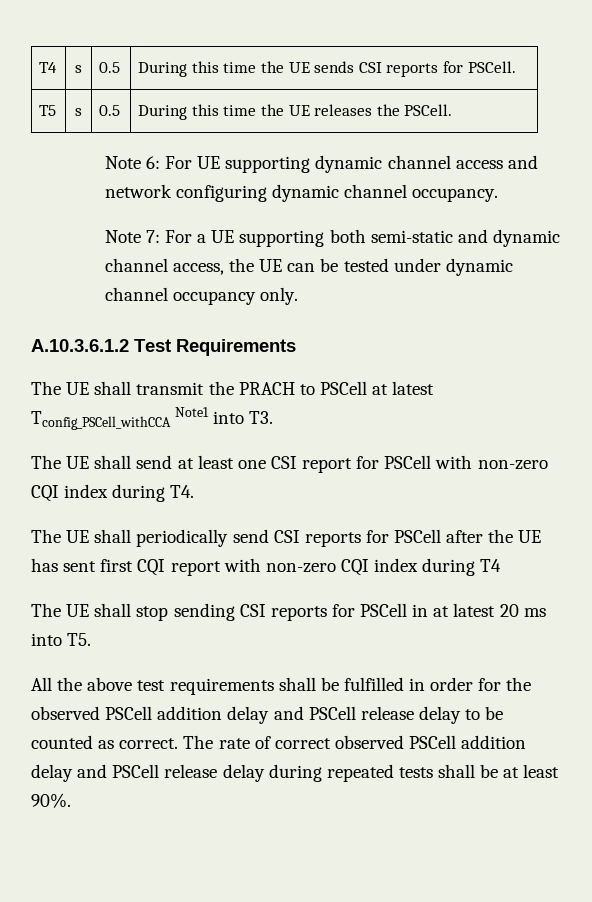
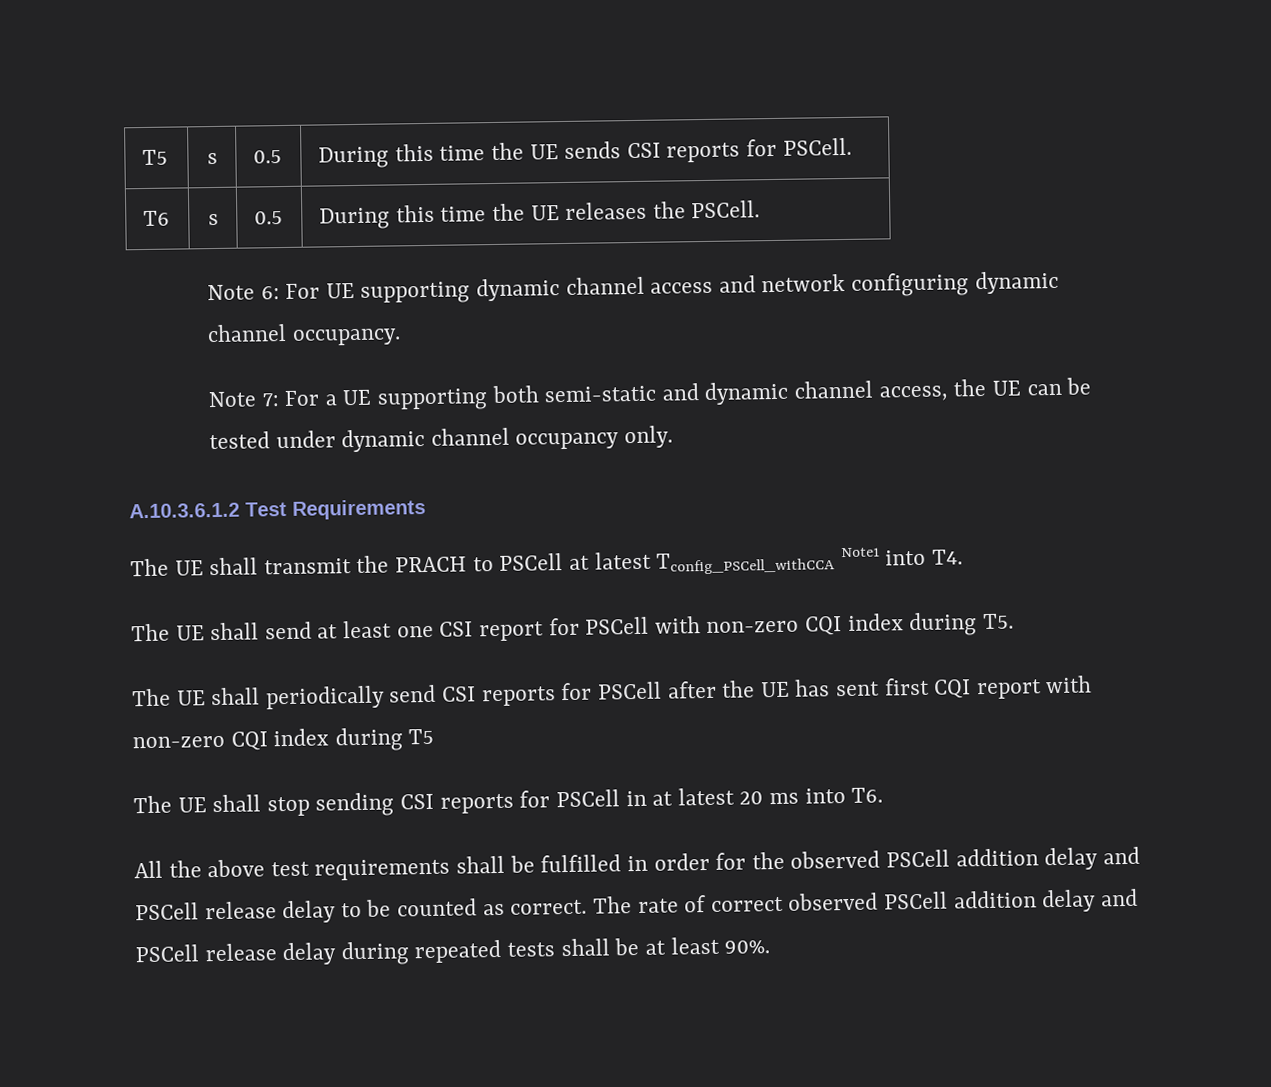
- T4 | s | 0.5 | During this time the UE sends CSI reports for PSCell.
+ T5 | s | 0.5 | During this time the UE sends CSI reports for PSCell.
- T5 | s | 0.5 | During this time the UE releases the PSCell.
+ T6 | s | 0.5 | During this time the UE releases the PSCell.
- The UE shall transmit the PRACH to PSCell at latest Tconfig_PSCell_withCCA Note1 into T3.
+ The UE shall transmit the PRACH to PSCell at latest Tconfig_PSCell_withCCA Note1 into T4.
- The UE shall send at least one CSI report for PSCell with non-zero CQI index during T4.
+ The UE shall send at least one CSI report for PSCell with non-zero CQI index during T5.
- The UE shall periodically send CSI reports for PSCell after the UE has sent first CQI report with non-zero CQI index during T4
+ The UE shall periodically send CSI reports for PSCell after the UE has sent first CQI report with non-zero CQI index during T5
- The UE shall stop sending CSI reports for PSCell in at latest 20 ms into T5.
+ The UE shall stop sending CSI reports for PSCell in at latest 20 ms into T6.

